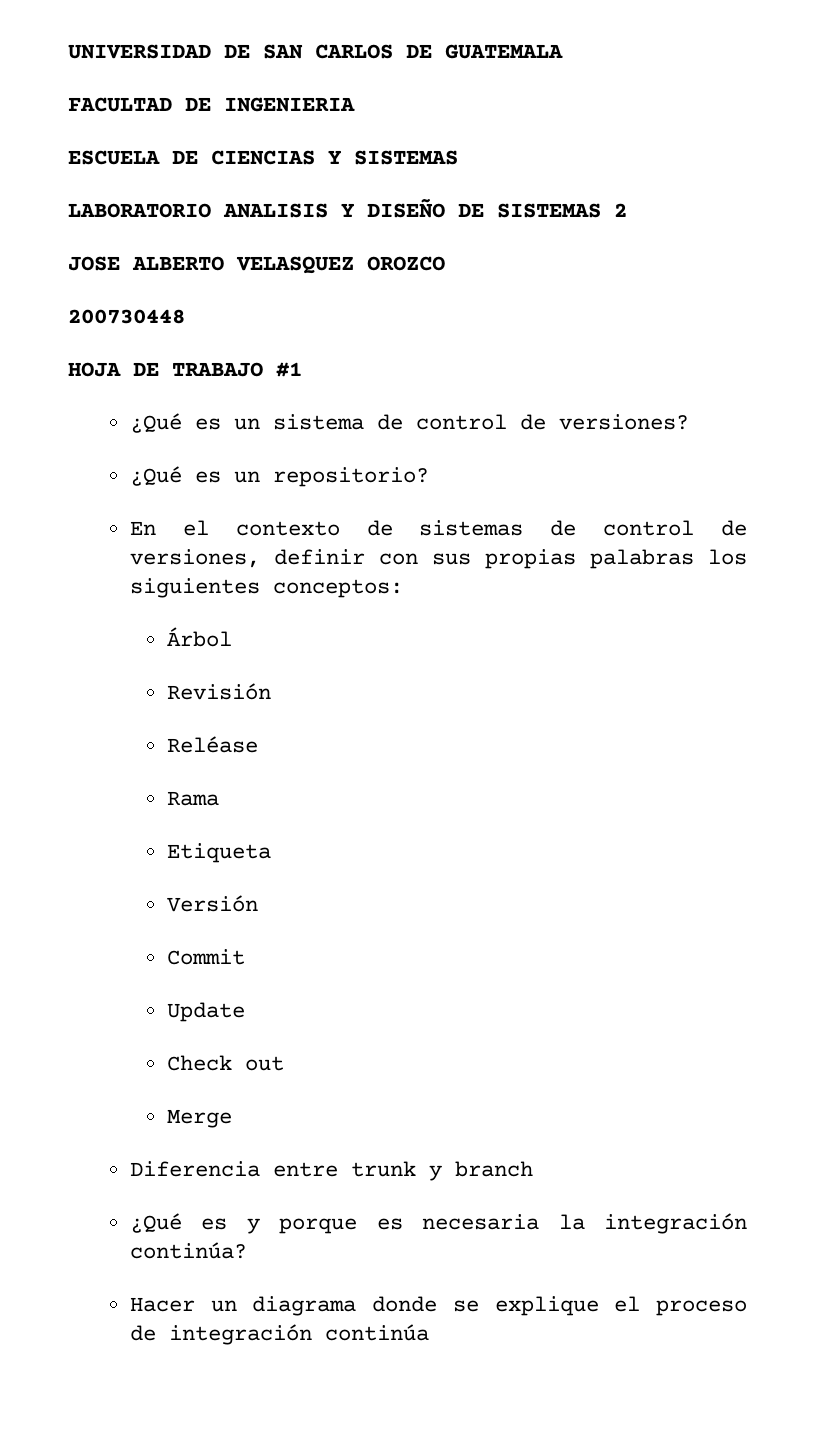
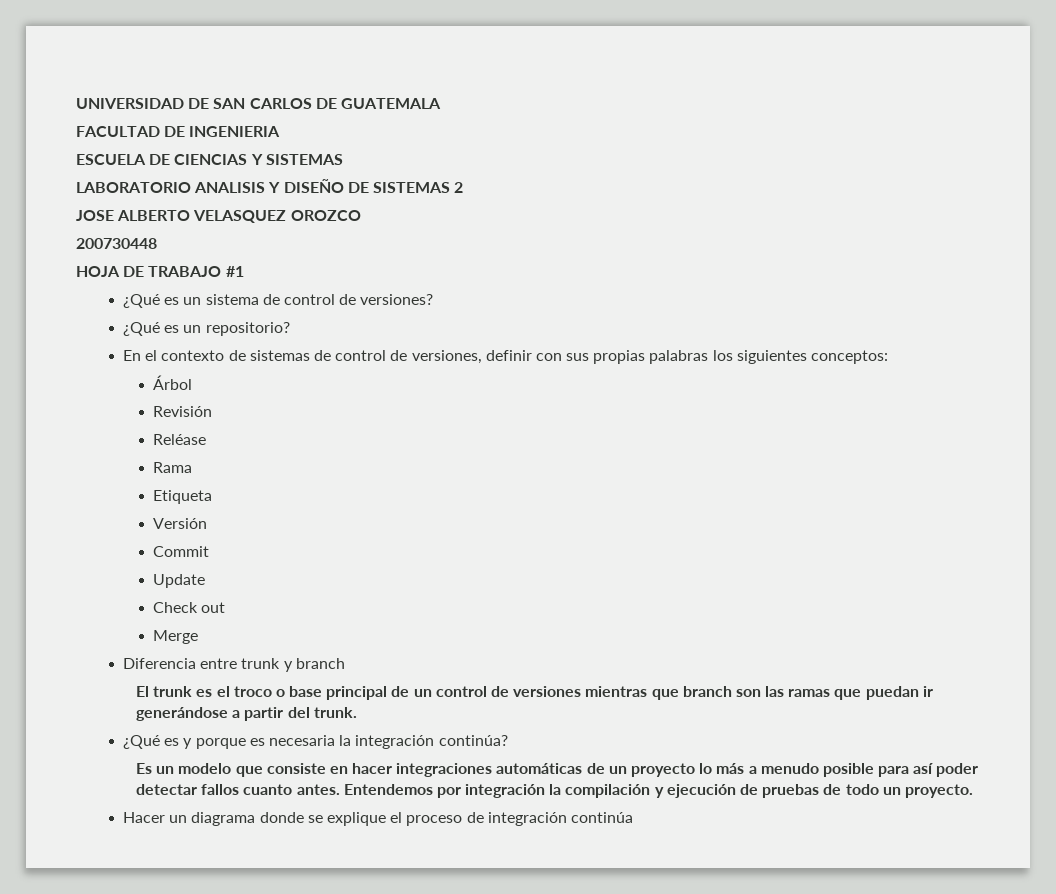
+ El trunk es el troco o base principal de un control de versiones mientras que branch son las ramas que puedan ir generándose a partir del trunk.
+ Es un modelo que consiste en hacer integraciones automáticas de un proyecto lo más a menudo posible para así poder detectar fallos cuanto antes. Entendemos por integración la compilación y ejecución de pruebas de todo un proyecto.

